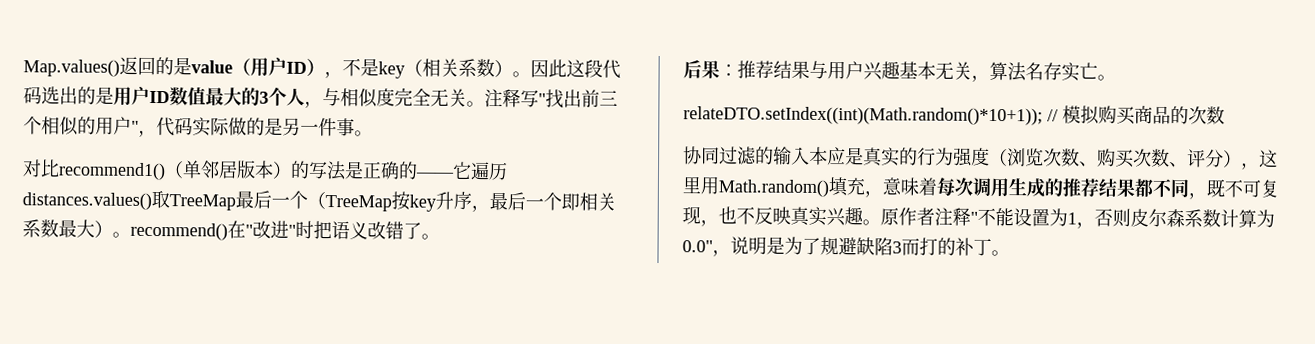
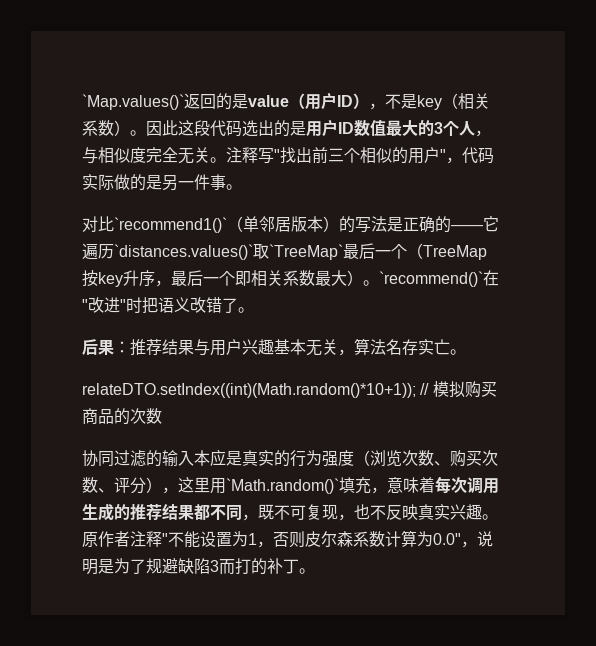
- Map.values()返回的是value（用户ID），不是key（相关系数）。
+ `Map.values()`返回的是value（用户ID），不是key（相关系数）。
- 对比recommend1()（单邻居版本）的写法是正确的——它遍历distances.values()取TreeMap最后一个（TreeMap按key升序，最后一个即相关系数最大）。recommend()在"改进"时把语义改错了。
+ 对比`recommend1()`（单邻居版本）的写法是正确的——它遍历`distances.values()`取`TreeMap`最后一个（TreeMap按key升序，最后一个即相关系数最大）。`recommend()`在"改进"时把语义改错了。
- 协同过滤的输入本应是真实的行为强度（浏览次数、购买次数、评分），这里用Math.random()填充，意味着每次调用生成的推荐结果都不同，既不可复现，也不反映真实兴趣。
+ 协同过滤的输入本应是真实的行为强度（浏览次数、购买次数、评分），这里用`Math.random()`填充，意味着每次调用生成的推荐结果都不同，既不可复现，也不反映真实兴趣。

